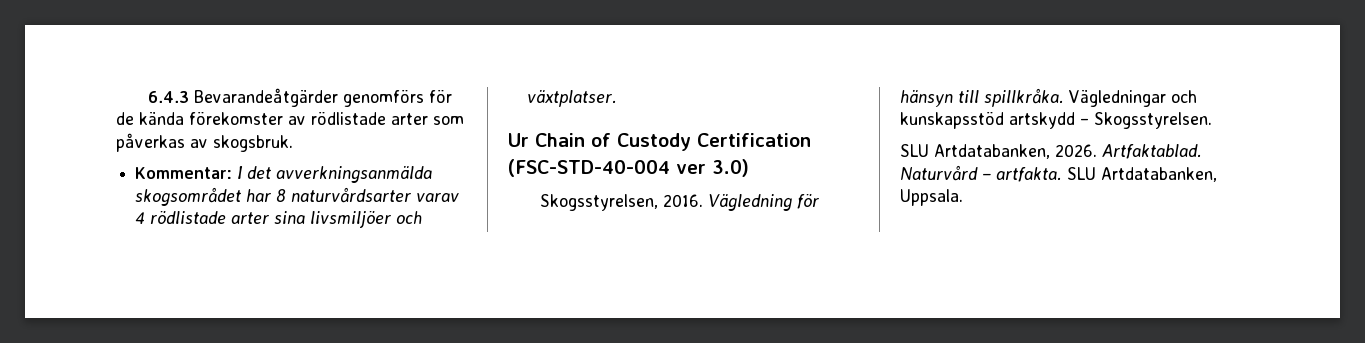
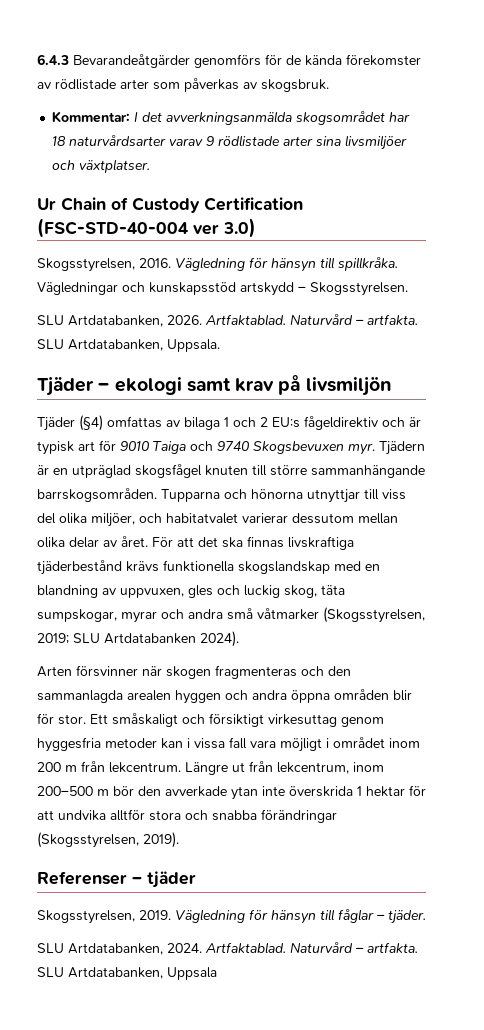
- Kommentar: I det avverkningsanmälda skogsområdet har 8 naturvårdsarter varav 4 rödlistade arter sina livsmiljöer och växtplatser.
+ Kommentar: I det avverkningsanmälda skogsområdet har 18 naturvårdsarter varav 9 rödlistade arter sina livsmiljöer och växtplatser.
+ Tjäder – ekologi samt krav på livsmiljön
+ Tjäder (§4) omfattas av bilaga 1 och 2 EU:s fågeldirektiv och är typisk art för 9010 Taiga och 9740 Skogsbevuxen myr. Tjädern är en utpräglad skogsfågel knuten till större sammanhängande barrskogsområden. Tupparna och hönorna utnyttjar till viss del olika miljöer, och habitatvalet varierar dessutom mellan olika delar av året. För att det ska finnas livskraftiga tjäderbestånd krävs funktionella skogslandskap med en blandning av uppvuxen, gles och luckig skog, täta sumpskogar, myrar och andra små våtmarker (Skogsstyrelsen, 2019; SLU Artdatabanken 2024).
+ Arten försvinner när skogen fragmenteras och den sammanlagda arealen hyggen och andra öppna områden blir för stor. Ett småskaligt och försiktigt virkesuttag genom hyggesfria metoder kan i vissa fall vara möjligt i området inom 200 m från lekcentrum. Längre ut från lekcentrum, inom 200–500 m bör den avverkade ytan inte överskrida 1 hektar för att undvika alltför stora och snabba förändringar (Skogsstyrelsen, 2019).
+ Referenser – tjäder
+ Skogsstyrelsen, 2019. Vägledning för hänsyn till fåglar – tjäder.
+ SLU Artdatabanken, 2024. Artfaktablad. Naturvård – artfakta. SLU Artdatabanken, Uppsala

